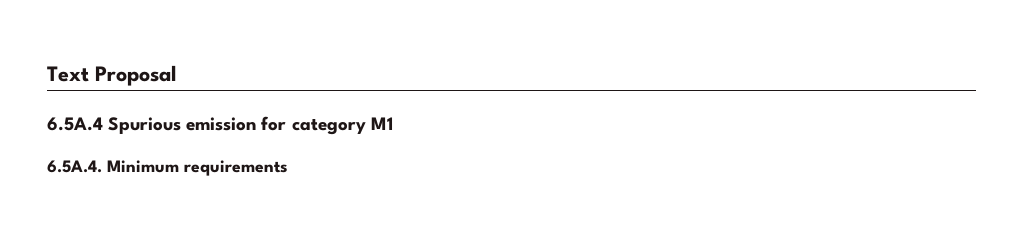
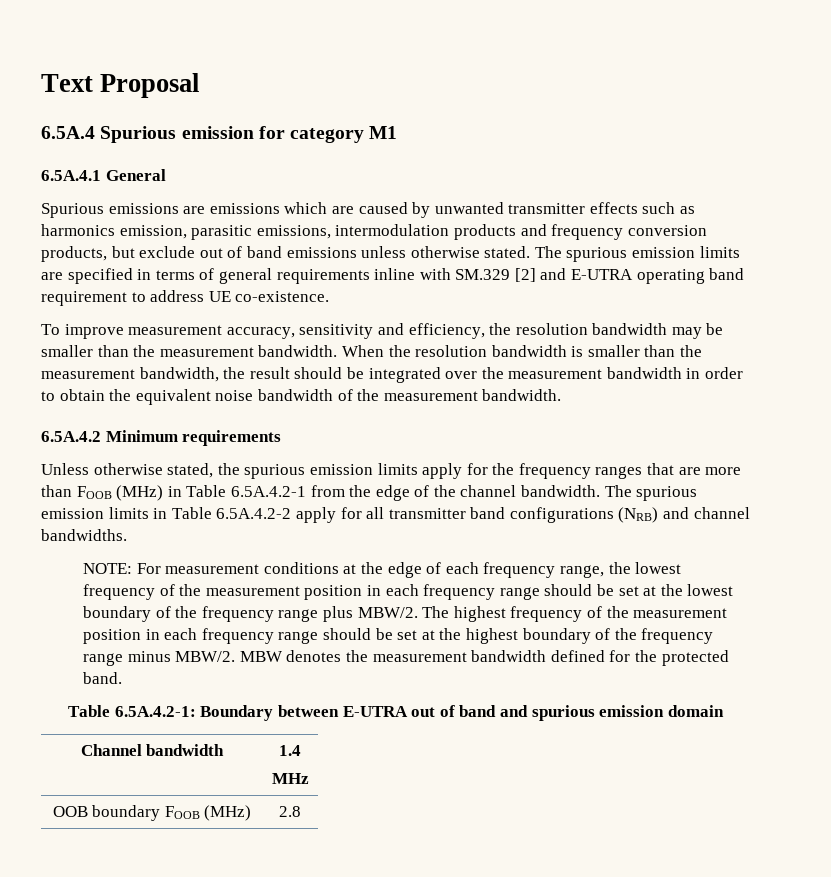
- 6.5A.4. Minimum requirements
+ 6.5A.4.1 General
+ Spurious emissions are emissions which are caused by unwanted transmitter effects such as harmonics emission, parasitic emissions, intermodulation products and frequency conversion products, but exclude out of band emissions unless otherwise stated. The spurious emission limits are specified in terms of general requirements inline with SM.329 [2] and E-UTRA operating band requirement to address UE co-existence.
+ To improve measurement accuracy, sensitivity and efficiency, the resolution bandwidth may be smaller than the measurement bandwidth. When the resolution bandwidth is smaller than the measurement bandwidth, the result should be integrated over the measurement bandwidth in order to obtain the equivalent noise bandwidth of the measurement bandwidth.
+ 6.5A.4.2 Minimum requirements
+ Unless otherwise stated, the spurious emission limits apply for the frequency ranges that are more than FOOB (MHz) in Table 6.5A.4.2-1 from the edge of the channel bandwidth. The spurious emission limits in Table 6.5A.4.2-2 apply for all transmitter band configurations (NRB) and channel bandwidths.
+ NOTE: For measurement conditions at the edge of each frequency range, the lowest frequency of the measurement position in each frequency range should be set at the lowest boundary of the frequency range plus MBW/2. The highest frequency of the measurement position in each frequency range should be set at the highest boundary of the frequency range minus MBW/2. MBW denotes the measurement bandwidth defined for the protected band.
+ Table 6.5A.4.2-1: Boundary between E-UTRA out of band and spurious emission domain
+ Channel bandwidth | 1.4
+ MHz
+ OOB boundary FOOB (MHz) | 2.8

